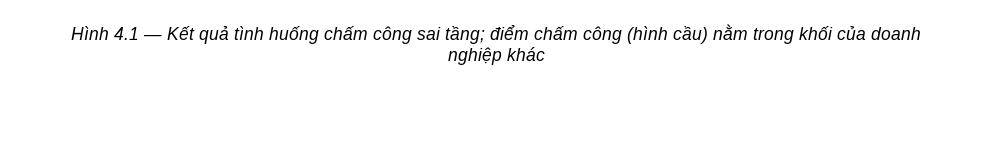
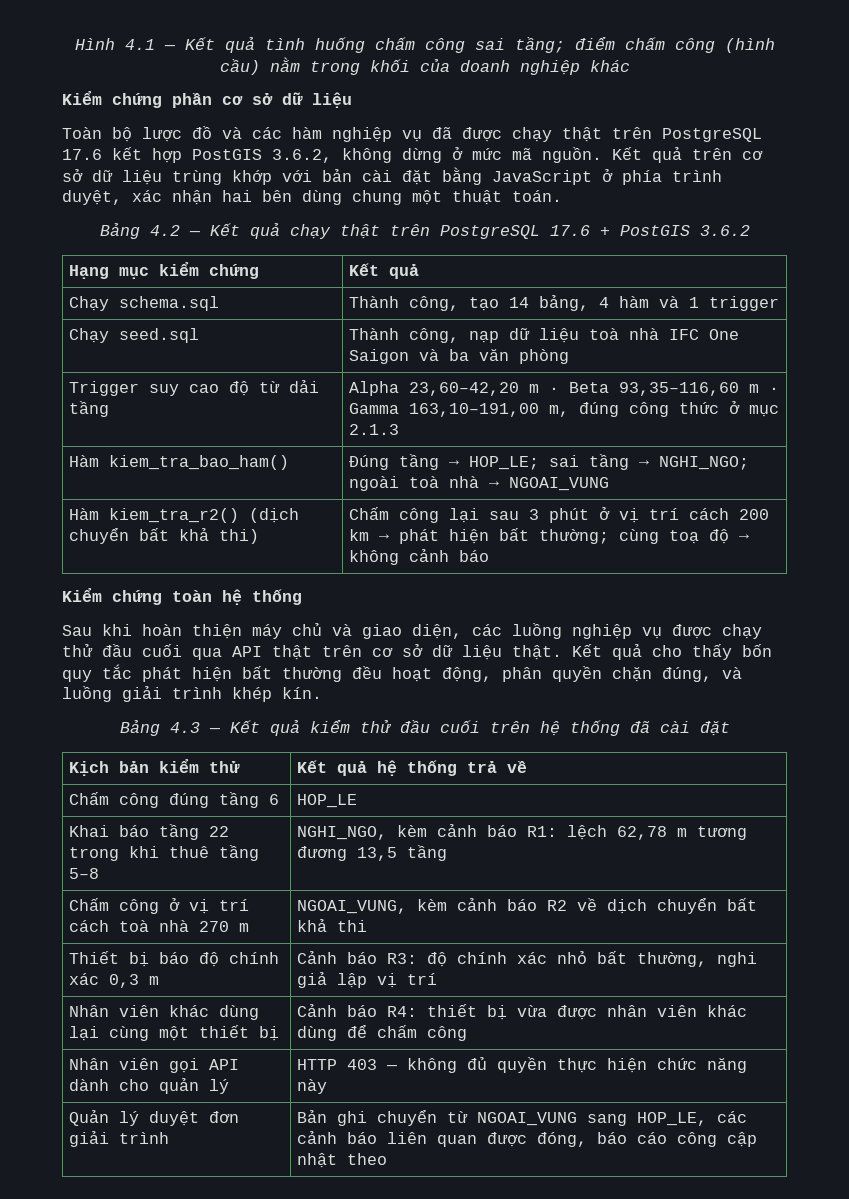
+ Kiểm chứng phần cơ sở dữ liệu
+ Toàn bộ lược đồ và các hàm nghiệp vụ đã được chạy thật trên PostgreSQL 17.6 kết hợp PostGIS 3.6.2, không dừng ở mức mã nguồn. Kết quả trên cơ sở dữ liệu trùng khớp với bản cài đặt bằng JavaScript ở phía trình duyệt, xác nhận hai bên dùng chung một thuật toán.
+ Bảng 4.2 — Kết quả chạy thật trên PostgreSQL 17.6 + PostGIS 3.6.2
+ Hạng mục kiểm chứng | Kết quả
+ Chạy schema.sql | Thành công, tạo 14 bảng, 4 hàm và 1 trigger
+ Chạy seed.sql | Thành công, nạp dữ liệu toà nhà IFC One Saigon và ba văn phòng
+ Trigger suy cao độ từ dải tầng | Alpha 23,60–42,20 m · Beta 93,35–116,60 m · Gamma 163,10–191,00 m, đúng công thức ở mục 2.1.3
+ Hàm kiem_tra_bao_ham() | Đúng tầng → HOP_LE; sai tầng → NGHI_NGO; ngoài toà nhà → NGOAI_VUNG
+ Hàm kiem_tra_r2() (dịch chuyển bất khả thi) | Chấm công lại sau 3 phút ở vị trí cách 200 km → phát hiện bất thường; cùng toạ độ → không cảnh báo
+ Kiểm chứng toàn hệ thống
+ Sau khi hoàn thiện máy chủ và giao diện, các luồng nghiệp vụ được chạy thử đầu cuối qua API thật trên cơ sở dữ liệu thật. Kết quả cho thấy bốn quy tắc phát hiện bất thường đều hoạt động, phân quyền chặn đúng, và luồng giải trình khép kín.
+ Bảng 4.3 — Kết quả kiểm thử đầu cuối trên hệ thống đã cài đặt
+ Kịch bản kiểm thử | Kết quả hệ thống trả về
+ Chấm công đúng tầng 6 | HOP_LE
+ Khai báo tầng 22 trong khi thuê tầng 5–8 | NGHI_NGO, kèm cảnh báo R1: lệch 62,78 m tương đương 13,5 tầng
+ Chấm công ở vị trí cách toà nhà 270 m | NGOAI_VUNG, kèm cảnh báo R2 về dịch chuyển bất khả thi
+ Thiết bị báo độ chính xác 0,3 m | Cảnh báo R3: độ chính xác nhỏ bất thường, nghi giả lập vị trí
+ Nhân viên khác dùng lại cùng một thiết bị | Cảnh báo R4: thiết bị vừa được nhân viên khác dùng để chấm công
+ Nhân viên gọi API dành cho quản lý | HTTP 403 — không đủ quyền thực hiện chức năng này
+ Quản lý duyệt đơn giải trình | Bản ghi chuyển từ NGOAI_VUNG sang HOP_LE, các cảnh báo liên quan được đóng, báo cáo công cập nhật theo

